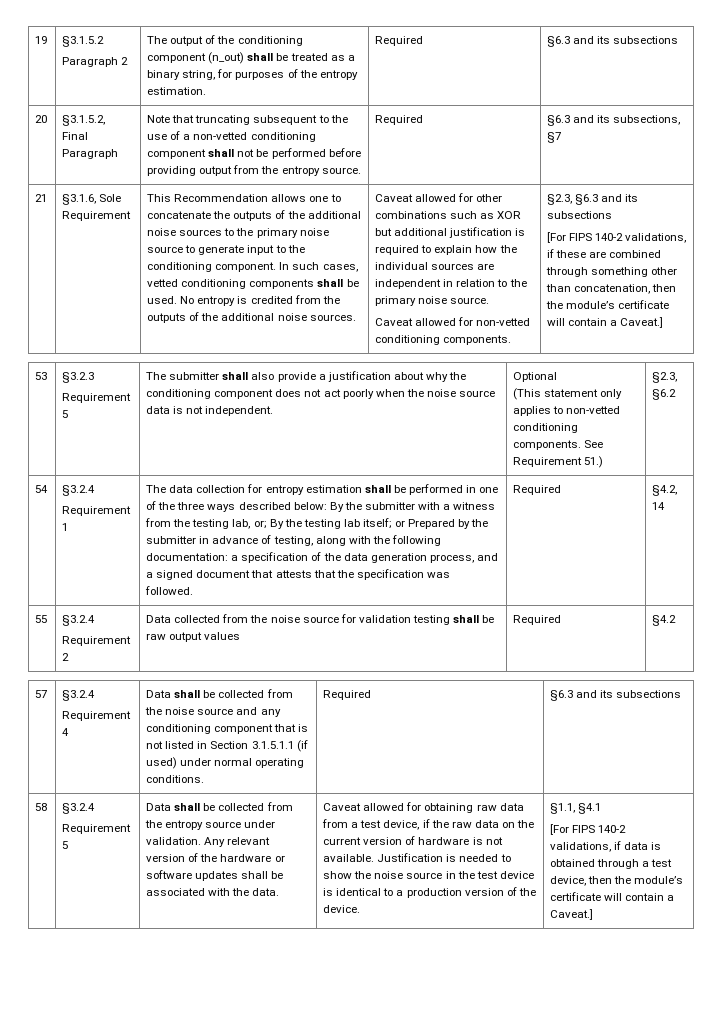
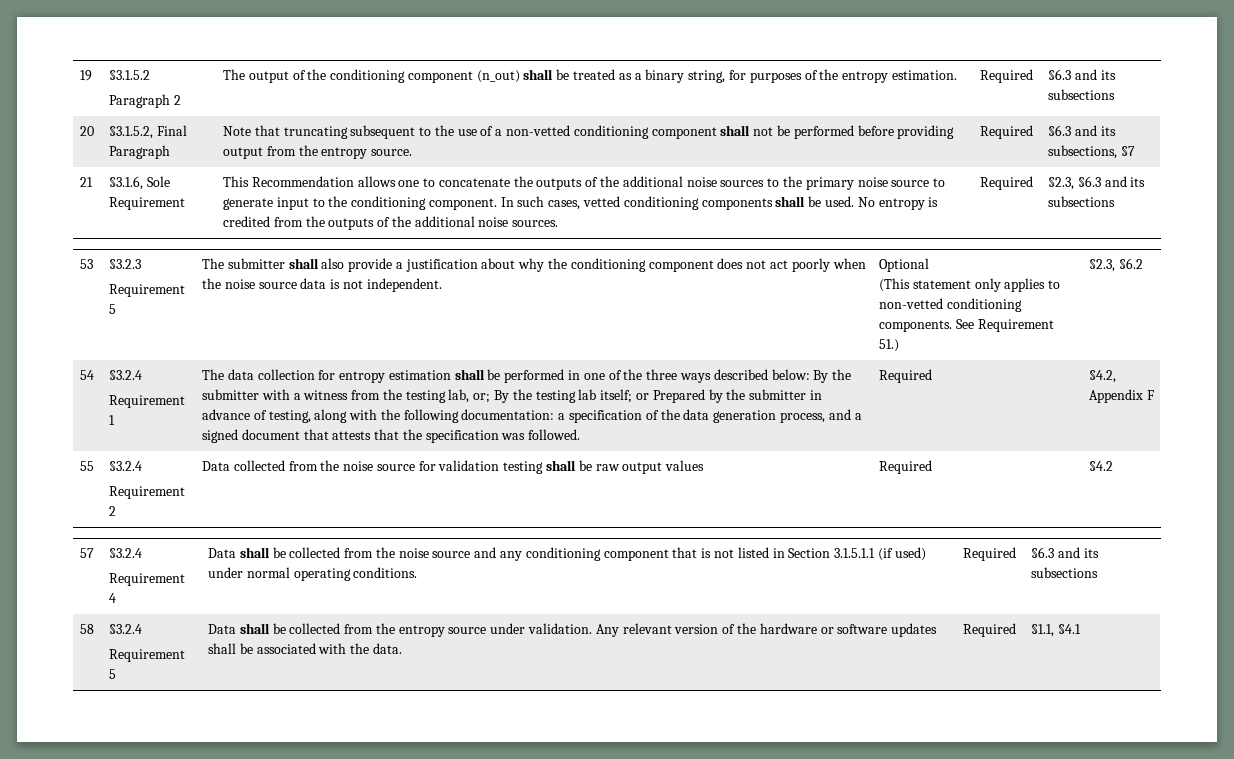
- No entropy is credited from the outputs of the additional noise sources. | Caveat allowed for other combinations such as XOR but additional justification is required to explain how the individual sources are independent in relation to the primary noise source.
- Caveat allowed for non-vetted conditioning components.
+ No entropy is credited from the outputs of the additional noise sources. | Required
- [For FIPS 140-2 validations, if these are combined through something other than concatenation, then the module’s certificate will contain a Caveat.]
- §4.2, 14
+ §4.2, Appendix F
- Caveat allowed for obtaining raw data from a test device, if the raw data on the current version of hardware is not available. Justification is needed to show the noise source in the test device is identical to a production version of the device. | §1.1, §4.1
- [For FIPS 140-2 validations, if data is obtained through a test device, then the module’s certificate will contain a Caveat.]
+ Required | §1.1, §4.1

